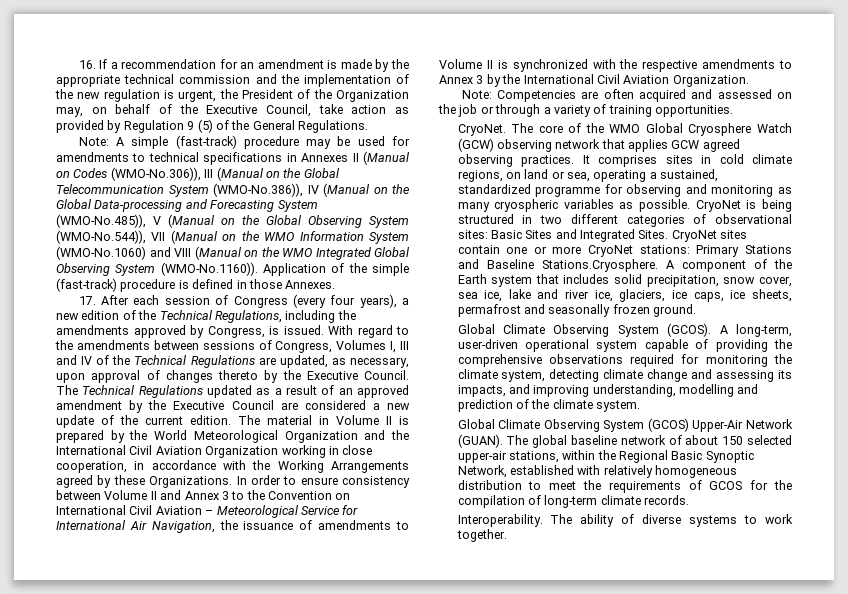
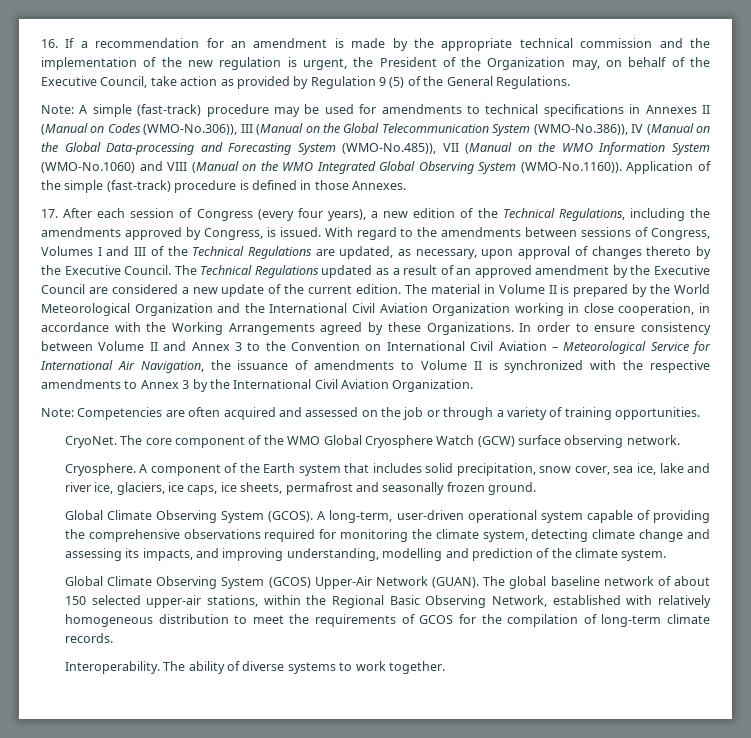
- A simple (fast-track) procedure may be used for amendments to technical specifications in Annexes II (Manual on Codes (WMO-No.306)), III (Manual on the Global Telecommunication System (WMO-No.386)), IV (Manual on the Global Data-processing and Forecasting System (WMO-No.485)), V (Manual on the Global Observing System (WMO-No.544)), VII (Manual on the WMO Information System (WMO-No.1060) and VIII (Manual on the WMO Integrated Global Observing System (WMO-No.1160)). Application of the simple (fast-track) procedure is defined in those Annexes.
+ A simple (fast-track) procedure may be used for amendments to technical specifications in Annexes II (Manual on Codes (WMO-No.306)), III (Manual on the Global Telecommunication System (WMO-No.386)), IV (Manual on the Global Data-processing and Forecasting System (WMO-No.485)), VII (Manual on the WMO Information System (WMO-No.1060) and VIII (Manual on the WMO Integrated Global Observing System (WMO-No.1160)). Application of the simple (fast-track) procedure is defined in those Annexes.
- With regard to the amendments between sessions of Congress, Volumes I, III and IV of the Technical Regulations are updated, as necessary, upon approval of changes thereto by the Executive Council.
+ With regard to the amendments between sessions of Congress, Volumes I and III of the Technical Regulations are updated, as necessary, upon approval of changes thereto by the Executive Council.
- The core of the WMO Global Cryosphere Watch (GCW) observing network that applies GCW agreed observing practices. It comprises sites in cold climate regions, on land or sea, operating a sustained, standardized programme for observing and monitoring as many cryospheric variables as possible. CryoNet is being structured in two different categories of observational sites: Basic Sites and Integrated Sites. CryoNet sites contain one or more CryoNet stations: Primary Stations and Baseline Stations.Cryosphere. A component of the Earth system that includes solid precipitation, snow cover, sea ice, lake and river ice, glaciers, ice caps, ice sheets, permafrost and seasonally frozen ground.
+ The core component of the WMO Global Cryosphere Watch (GCW) surface observing network.
+ Cryosphere. A component of the Earth system that includes solid precipitation, snow cover, sea ice, lake and river ice, glaciers, ice caps, ice sheets, permafrost and seasonally frozen ground.
- The global baseline network of about 150 selected upper-air stations, within the Regional Basic Synoptic Network, established with relatively homogeneous distribution to meet the requirements of GCOS for the compilation of long-term climate records.
+ The global baseline network of about 150 selected upper-air stations, within the Regional Basic Observing Network, established with relatively homogeneous distribution to meet the requirements of GCOS for the compilation of long-term climate records.

